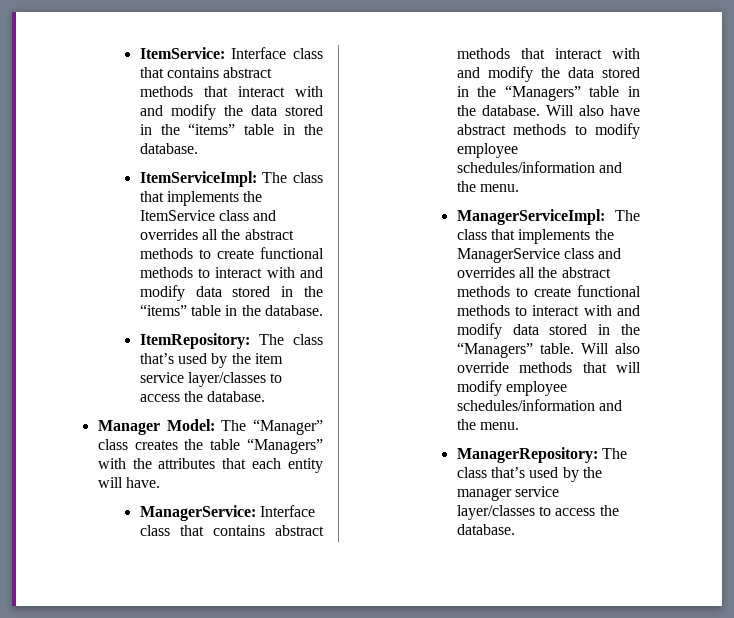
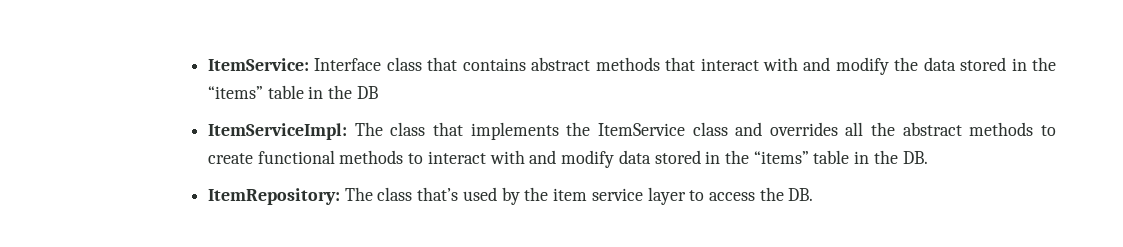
- ItemService: Interface class that contains abstract methods that interact with and modify the data stored in the “items” table in the database.
+ ItemService: Interface class that contains abstract methods that interact with and modify the data stored in the “items” table in the DB
- ItemServiceImpl: The class that implements the ItemService class and overrides all the abstract methods to create functional methods to interact with and modify data stored in the “items” table in the database.
+ ItemServiceImpl: The class that implements the ItemService class and overrides all the abstract methods to create functional methods to interact with and modify data stored in the “items” table in the DB.
- ItemRepository: The class that’s used by the item service layer/classes to access the database.
- Manager Model: The “Manager” class creates the table “Managers” with the attributes that each entity will have.
- ManagerService: Interface class that contains abstract methods that interact with and modify the data stored in the “Managers” table in the database. Will also have abstract methods to modify employee schedules/information and the menu.
- ManagerServiceImpl: The class that implements the ManagerService class and overrides all the abstract methods to create functional methods to interact with and modify data stored in the “Managers” table. Will also override methods that will modify employee schedules/information and the menu.
- ManagerRepository: The class that’s used by the manager service layer/classes to access the database.
+ ItemRepository: The class that’s used by the item service layer to access the DB.

